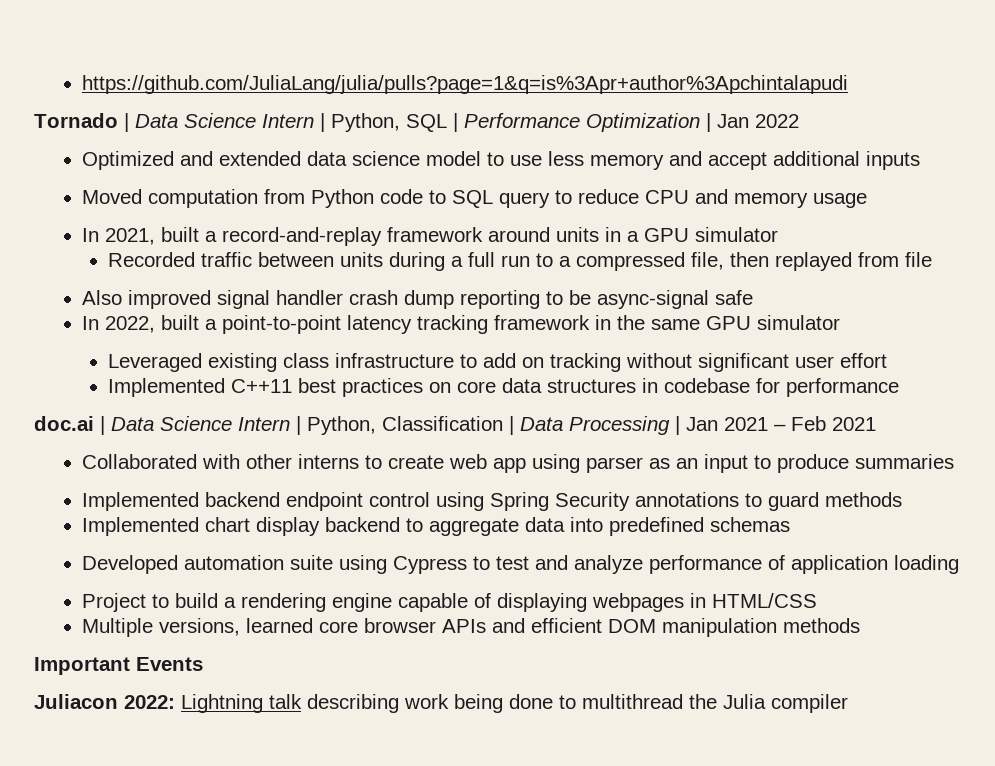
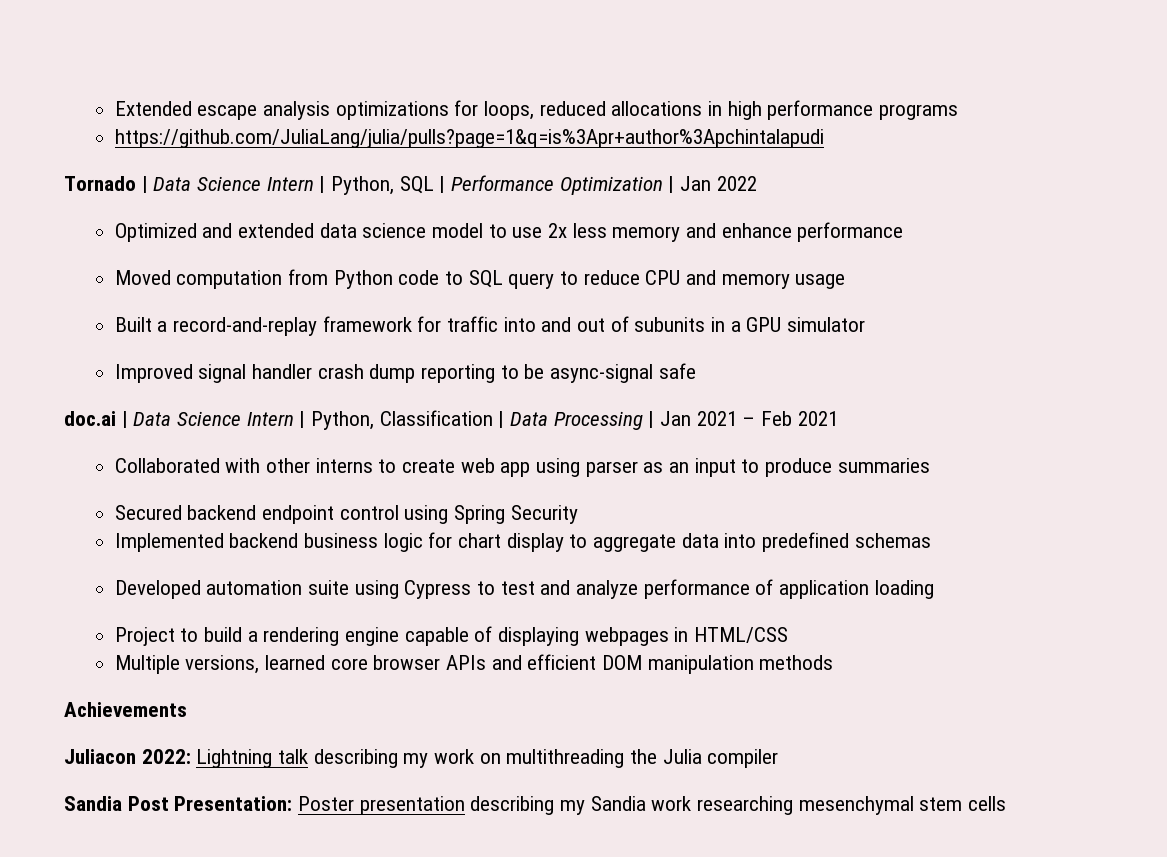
+ Extended escape analysis optimizations for loops, reduced allocations in high performance programs
- Optimized and extended data science model to use less memory and accept additional inputs
+ Optimized and extended data science model to use 2x less memory and enhance performance
- In 2021, built a record-and-replay framework around units in a GPU simulator
- Recorded traffic between units during a full run to a compressed file, then replayed from file
- Also improved signal handler crash dump reporting to be async-signal safe
+ Built a record-and-replay framework for traffic into and out of subunits in a GPU simulator
+ Improved signal handler crash dump reporting to be async-signal safe
- In 2022, built a point-to-point latency tracking framework in the same GPU simulator
- Leveraged existing class infrastructure to add on tracking without significant user effort
- Implemented C++11 best practices on core data structures in codebase for performance
- Implemented backend endpoint control using Spring Security annotations to guard methods
- Implemented chart display backend to aggregate data into predefined schemas
+ Secured backend endpoint control using Spring Security
+ Implemented backend business logic for chart display to aggregate data into predefined schemas
- Important Events
+ Achievements
- Juliacon 2022: Lightning talk describing work being done to multithread the Julia compiler
+ Juliacon 2022: Lightning talk describing my work on multithreading the Julia compiler
+ Sandia Post Presentation: Poster presentation describing my Sandia work researching mesenchymal stem cells

